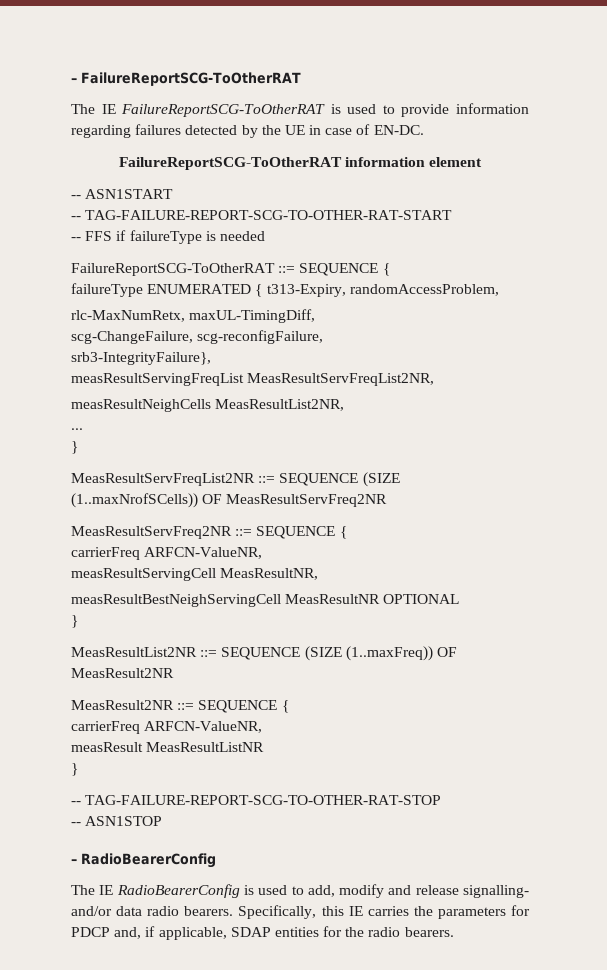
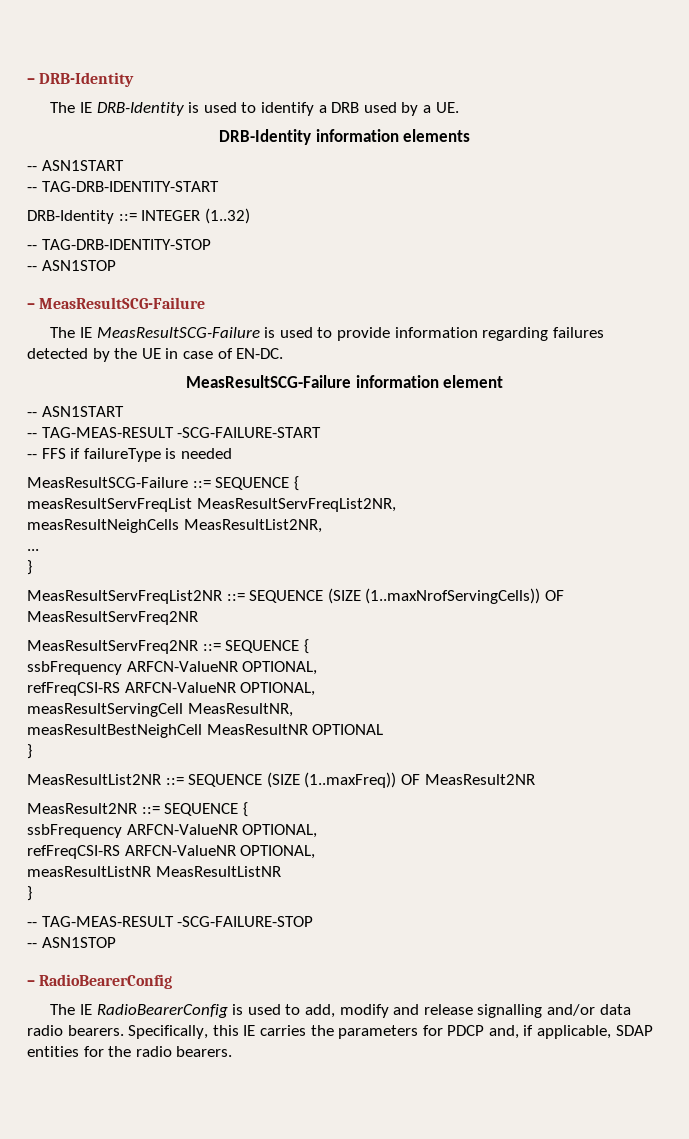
- – FailureReportSCG-ToOtherRAT
- The IE FailureReportSCG-ToOtherRAT is used to provide information regarding failures detected by the UE in case of EN-DC.
+ – DRB-Identity
+ The IE DRB-Identity is used to identify a DRB used by a UE.
+ DRB-Identity information elements
+ -- ASN1START
+ -- TAG-DRB-IDENTITY-START
+ DRB-Identity ::= INTEGER (1..32)
+ -- TAG-DRB-IDENTITY-STOP
+ -- ASN1STOP
+ – MeasResultSCG-Failure
+ The IE MeasResultSCG-Failure is used to provide information regarding failures detected by the UE in case of EN-DC.
- FailureReportSCG-ToOtherRAT information element
+ MeasResultSCG-Failure information element
- -- TAG-FAILURE-REPORT-SCG-TO-OTHER-RAT-START
+ -- TAG-MEAS-RESULT -SCG-FAILURE-START
- FailureReportSCG-ToOtherRAT ::= SEQUENCE {
- failureType ENUMERATED { t313-Expiry, randomAccessProblem,
- rlc-MaxNumRetx, maxUL-TimingDiff,
- scg-ChangeFailure, scg-reconfigFailure,
- srb3-IntegrityFailure},
- measResultServingFreqList MeasResultServFreqList2NR,
+ MeasResultSCG-Failure ::= SEQUENCE {
+ measResultServFreqList MeasResultServFreqList2NR,
- MeasResultServFreqList2NR ::= SEQUENCE (SIZE (1..maxNrofSCells)) OF MeasResultServFreq2NR
+ MeasResultServFreqList2NR ::= SEQUENCE (SIZE (1..maxNrofServingCells)) OF MeasResultServFreq2NR
  MeasResultServFreq2NR ::= SEQUENCE {
- carrierFreq ARFCN-ValueNR,
+ ssbFrequency ARFCN-ValueNR OPTIONAL,
+ refFreqCSI-RS ARFCN-ValueNR OPTIONAL,
- measResultBestNeighServingCell MeasResultNR OPTIONAL
+ measResultBestNeighCell MeasResultNR OPTIONAL
  MeasResult2NR ::= SEQUENCE {
- carrierFreq ARFCN-ValueNR,
- measResult MeasResultListNR
+ ssbFrequency ARFCN-ValueNR OPTIONAL,
+ refFreqCSI-RS ARFCN-ValueNR OPTIONAL,
+ measResultListNR MeasResultListNR
- -- TAG-FAILURE-REPORT-SCG-TO-OTHER-RAT-STOP
+ -- TAG-MEAS-RESULT -SCG-FAILURE-STOP
- The IE RadioBearerConfig is used to add, modify and release signalling- and/or data radio bearers.
+ The IE RadioBearerConfig is used to add, modify and release signalling and/or data radio bearers.

